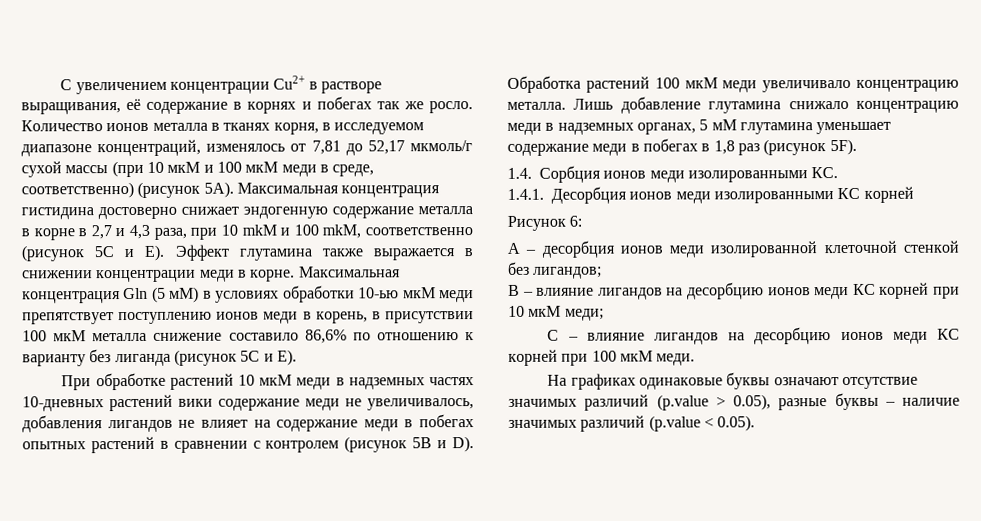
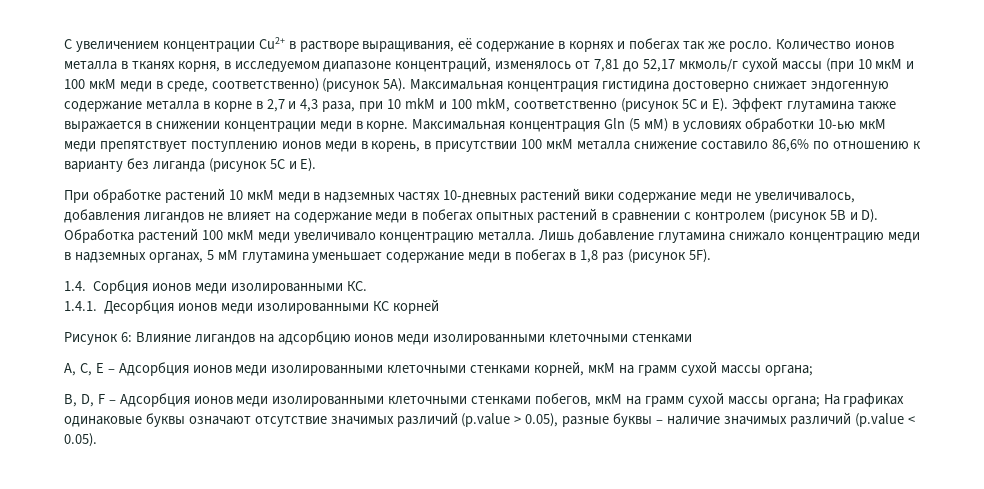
- Рисунок 6:
- A – десорбция ионов меди изолированной клеточной стенкой без лигандов;
- B – влияние лигандов на десорбцию ионов меди КС корней при 10 мкМ меди;
- C – влияние лигандов на десорбцию ионов меди КС корней при 100 мкМ меди.
- На графиках одинаковые буквы означают отсутствие значимых различий (p.value > 0.05), разные буквы – наличие значимых различий (p.value < 0.05).
+ Рисунок 6: Влияние лигандов на адсорбцию ионов меди изолированными клеточными стенками
+ A, C, E – Адсорбция ионов меди изолированными клеточными стенками корней, мкМ на грамм сухой массы органа;
+ B, D, F – Адсорбция ионов меди изолированными клеточными стенками побегов, мкМ на грамм сухой массы органа; На графиках одинаковые буквы означают отсутствие значимых различий (p.value > 0.05), разные буквы – наличие значимых различий (p.value < 0.05).

